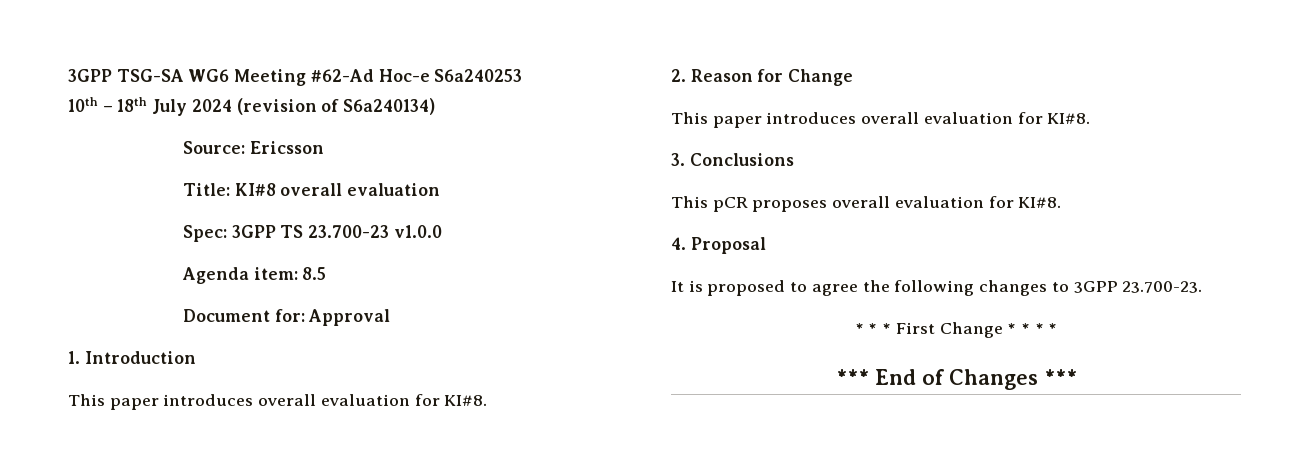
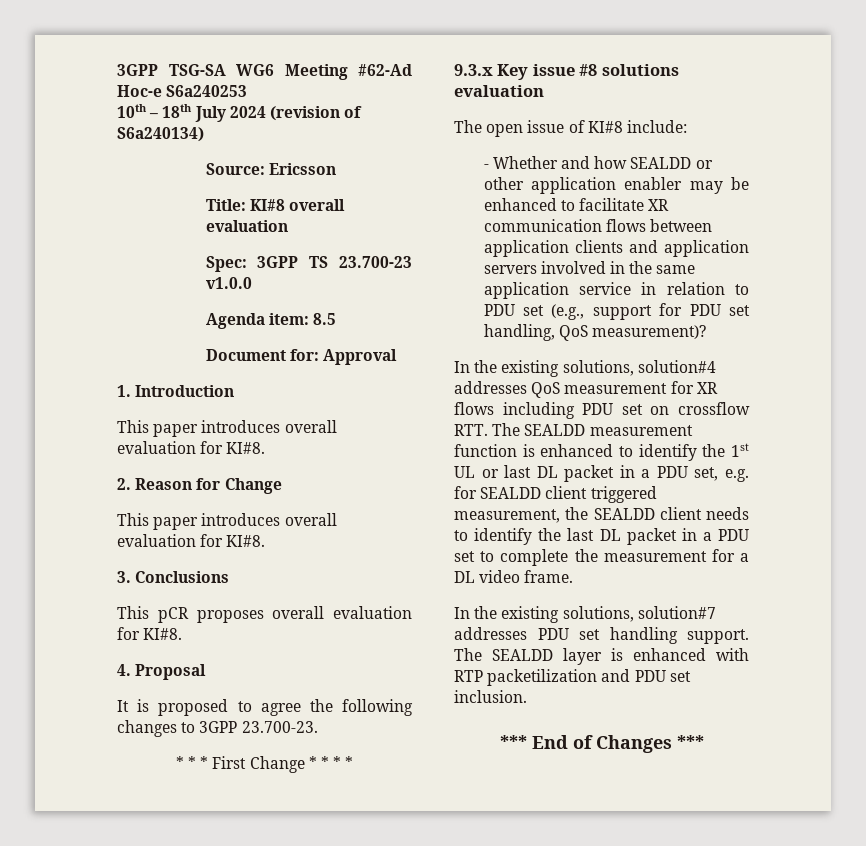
+ 9.3.x Key issue #8 solutions evaluation
+ The open issue of KI#8 include:
+ - Whether and how SEALDD or other application enabler may be enhanced to facilitate XR communication flows between application clients and application servers involved in the same application service in relation to PDU set (e.g., support for PDU set handling, QoS measurement)?
+ In the existing solutions, solution#4 addresses QoS measurement for XR flows including PDU set on crossflow RTT. The SEALDD measurement function is enhanced to identify the 1st UL or last DL packet in a PDU set, e.g. for SEALDD client triggered measurement, the SEALDD client needs to identify the last DL packet in a PDU set to complete the measurement for a DL video frame.
+ In the existing solutions, solution#7 addresses PDU set handling support. The SEALDD layer is enhanced with RTP packetilization and PDU set inclusion.

